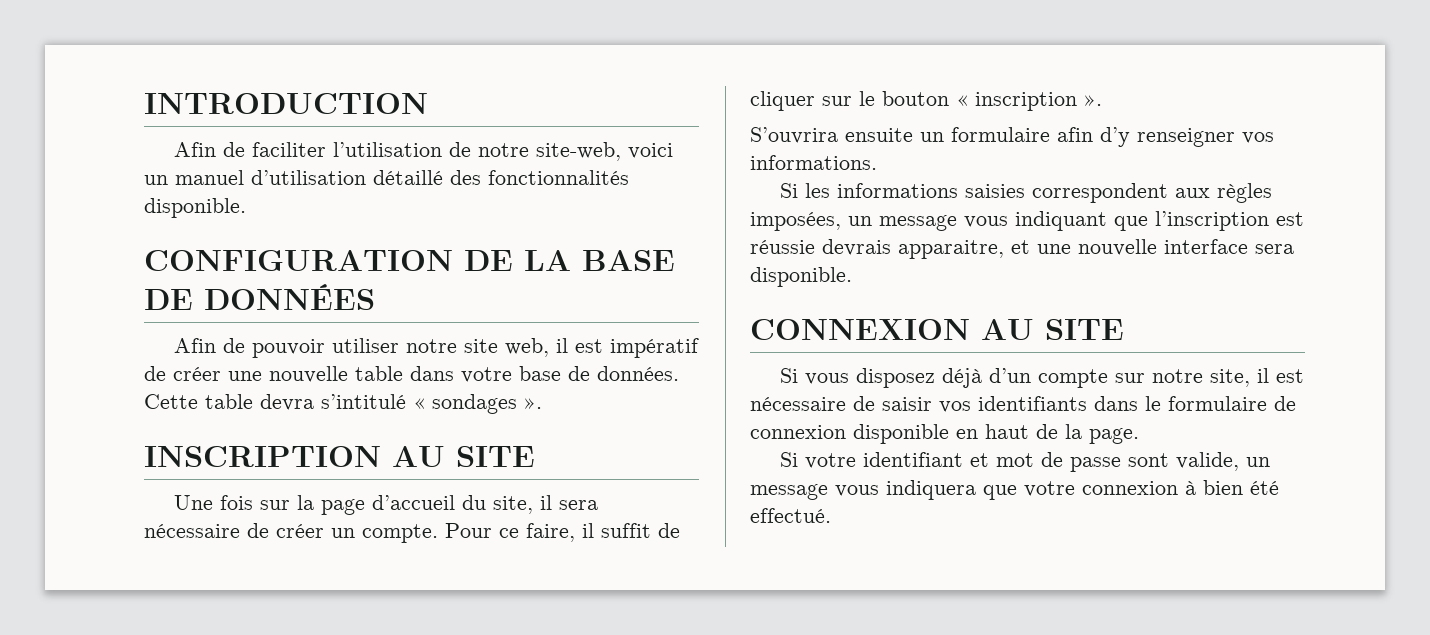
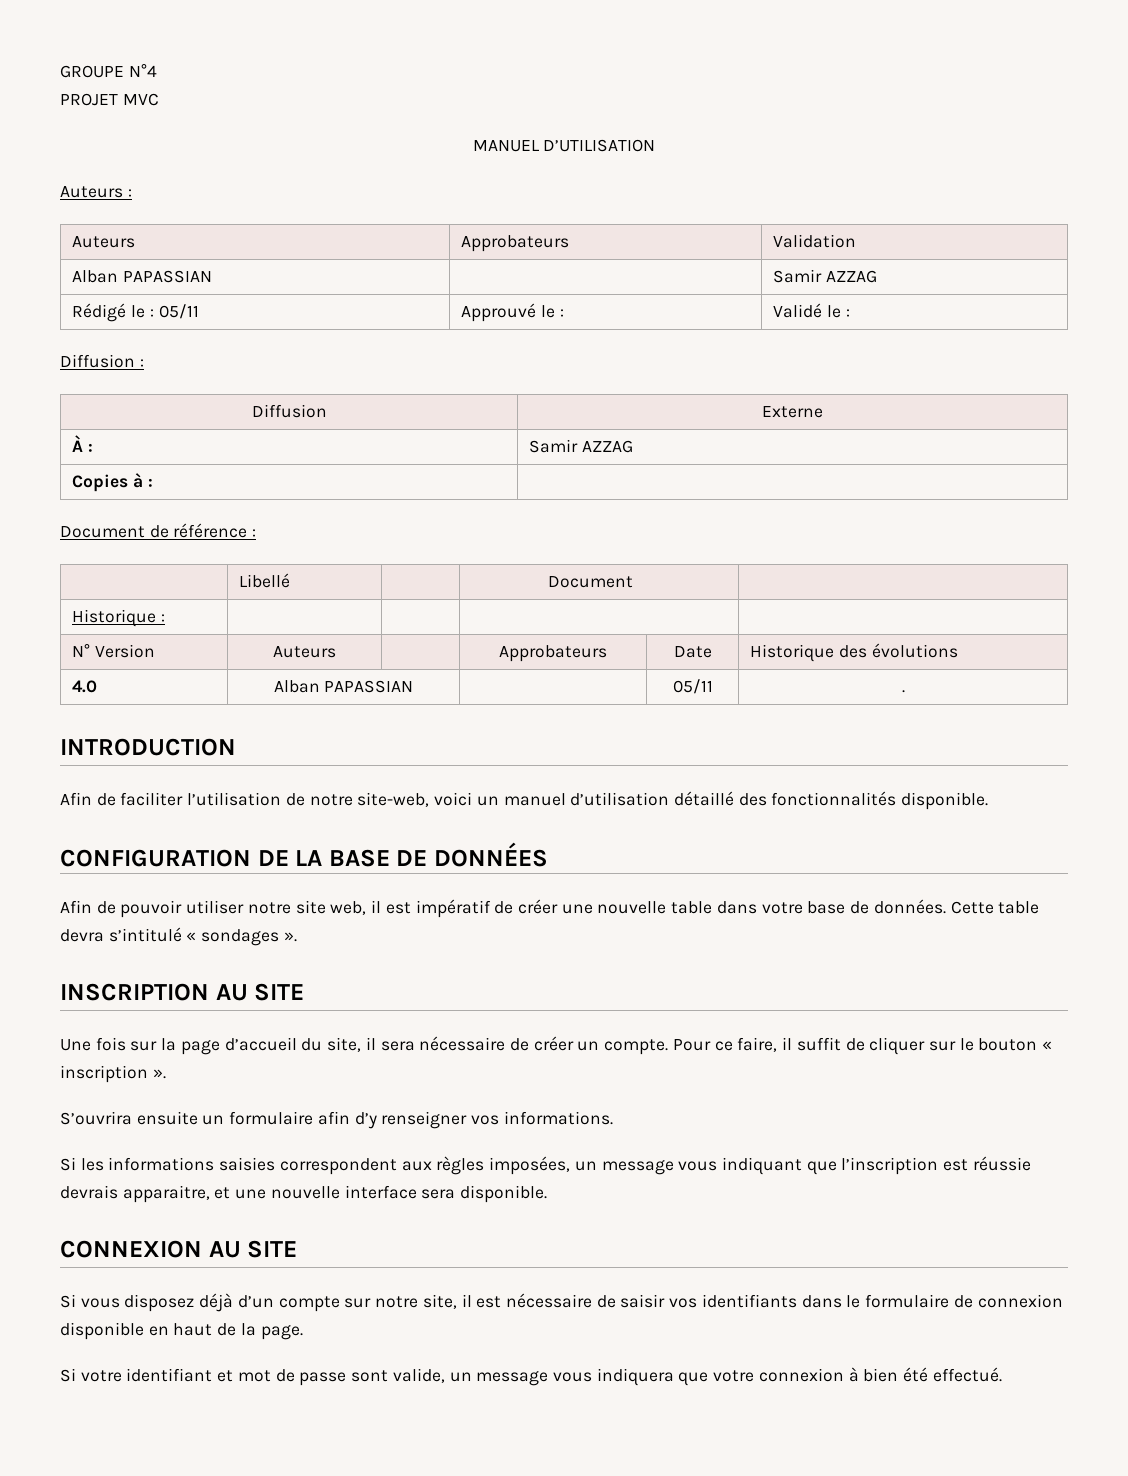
+ GROUPE N°4
+ PROJET MVC
+ MANUEL D’UTILISATION
+ Auteurs :
+ Auteurs | Approbateurs | Validation
+ Alban PAPASSIAN | | Samir AZZAG
+ Rédigé le : 05/11 | Approuvé le : | Validé le :
+ Diffusion :
+ Diffusion | Externe
+ À : | Samir AZZAG
+ Copies à : |
+ Document de référence :
+ | Libellé | | Document |
+ Historique : | | | |
+ N° Version | Auteurs | | Approbateurs | Date | Historique des évolutions
+ 4.0 | Alban PAPASSIAN | | 05/11 | .

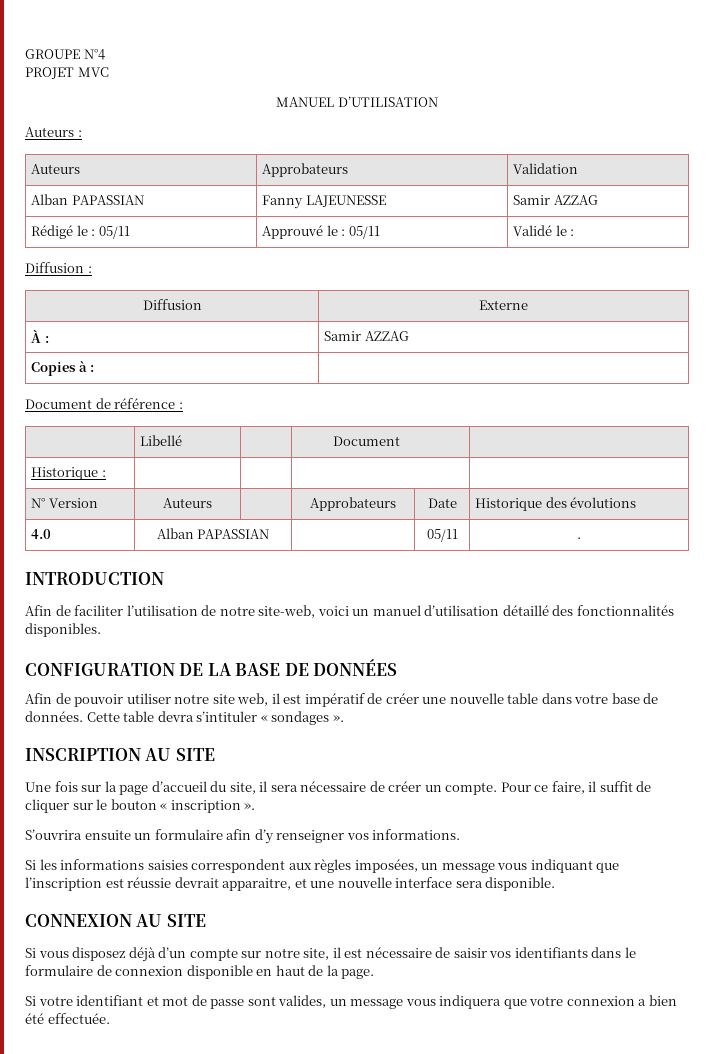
- Alban PAPASSIAN | | Samir AZZAG
+ Alban PAPASSIAN | Fanny LAJEUNESSE | Samir AZZAG
- Rédigé le : 05/11 | Approuvé le : | Validé le :
+ Rédigé le : 05/11 | Approuvé le : 05/11 | Validé le :
- Afin de faciliter l’utilisation de notre site-web, voici un manuel d’utilisation détaillé des fonctionnalités disponible.
+ Afin de faciliter l’utilisation de notre site-web, voici un manuel d’utilisation détaillé des fonctionnalités disponibles.
- Cette table devra s’intitulé « sondages ».
+ Cette table devra s’intituler « sondages ».
- Si les informations saisies correspondent aux règles imposées, un message vous indiquant que l’inscription est réussie devrais apparaitre, et une nouvelle interface sera disponible.
+ Si les informations saisies correspondent aux règles imposées, un message vous indiquant que l’inscription est réussie devrait apparaitre, et une nouvelle interface sera disponible.
- Si votre identifiant et mot de passe sont valide, un message vous indiquera que votre connexion à bien été effectué.
+ Si votre identifiant et mot de passe sont valides, un message vous indiquera que votre connexion a bien été effectuée.

